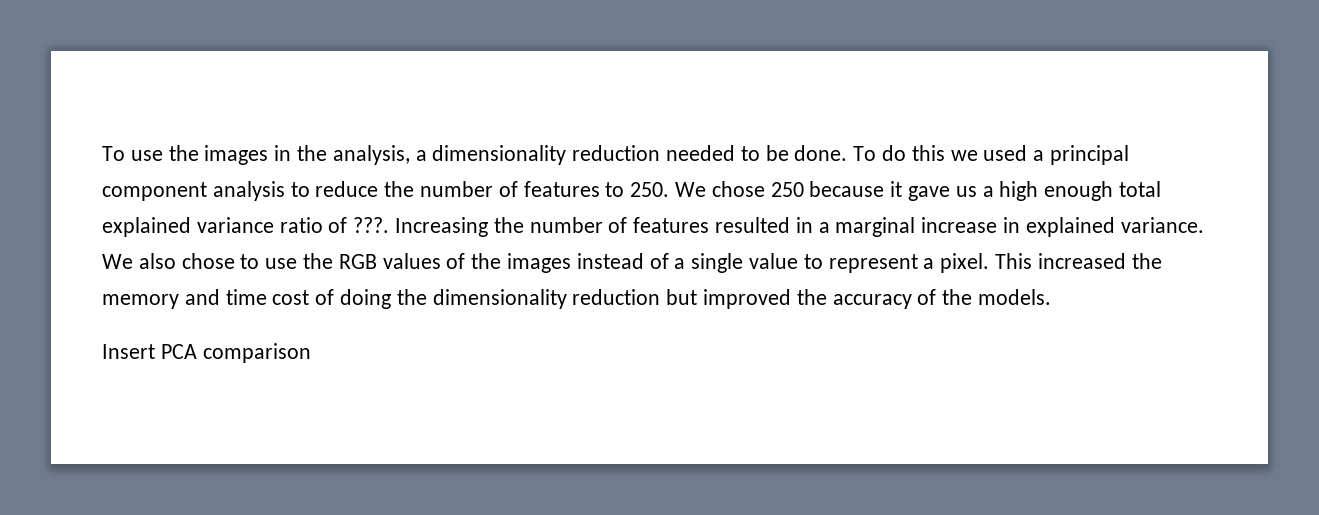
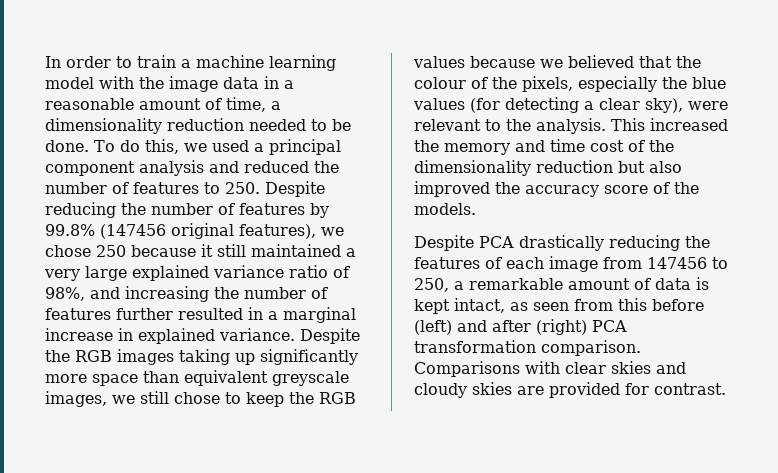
- To use the images in the analysis, a dimensionality reduction needed to be done.
+ In order to train a machine learning model with the image data in a reasonable amount of time, a dimensionality reduction needed to be done.
- To do this we used a principal component analysis to reduce the number of features to 250. We chose 250 because it gave us a high enough total explained variance ratio of ???. Increasing the number of features resulted in a marginal increase in explained variance.
+ To do this, we used a principal component analysis and reduced the number of features to 250. Despite reducing the number of features by 99.8% (147456 original features), we chose 250 because it still maintained a very large explained variance ratio of 98%, and increasing the number of features further resulted in a marginal increase in explained variance.
- We also chose to use the RGB values of the images instead of a single value to represent a pixel.
+ Despite the RGB images taking up significantly more space than equivalent greyscale images, we still chose to keep the RGB values because we believed that the colour of the pixels, especially the blue values (for detecting a clear sky), were relevant to the analysis.
- This increased the memory and time cost of doing the dimensionality reduction but improved the accuracy of the models.
+ This increased the memory and time cost of the dimensionality reduction but also improved the accuracy score of the models.
- Insert PCA comparison
+ Despite PCA drastically reducing the features of each image from 147456 to 250, a remarkable amount of data is kept intact, as seen from this before (left) and after (right) PCA transformation comparison. Comparisons with clear skies and cloudy skies are provided for contrast.

